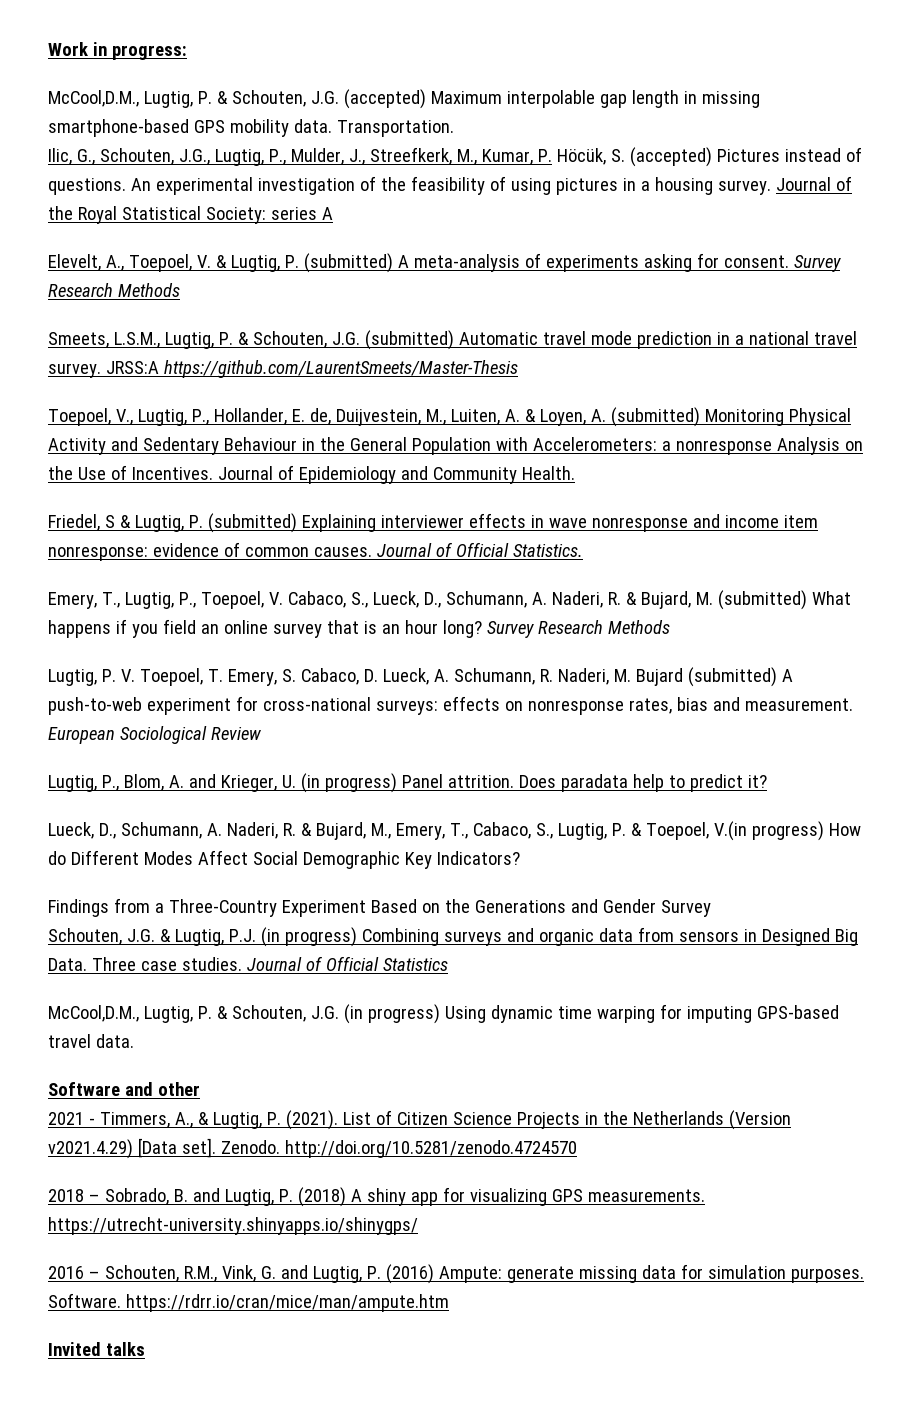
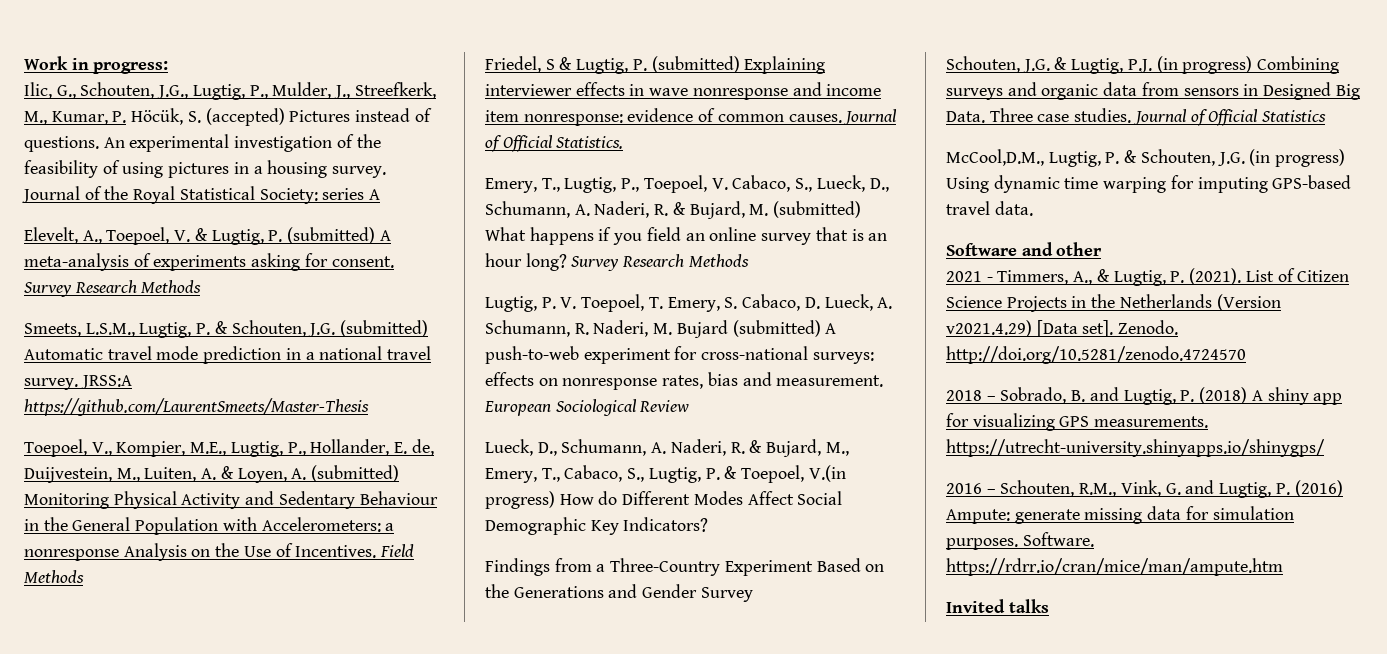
- McCool,D.M., Lugtig, P. & Schouten, J.G. (accepted) Maximum interpolable gap length in missing smartphone-based GPS mobility data. Transportation.
- Toepoel, V., Lugtig, P., Hollander, E. de, Duijvestein, M., Luiten, A. & Loyen, A. (submitted) Monitoring Physical Activity and Sedentary Behaviour in the General Population with Accelerometers: a nonresponse Analysis on the Use of Incentives.
+ Toepoel, V., Kompier, M.E., Lugtig, P., Hollander, E. de, Duijvestein, M., Luiten, A. & Loyen, A. (submitted) Monitoring Physical Activity and Sedentary Behaviour in the General Population with Accelerometers: a nonresponse Analysis on the Use of Incentives.
- Journal of Epidemiology and Community Health.
+ Field Methods
- Lugtig, P., Blom, A. and Krieger, U. (in progress) Panel attrition. Does paradata help to predict it?

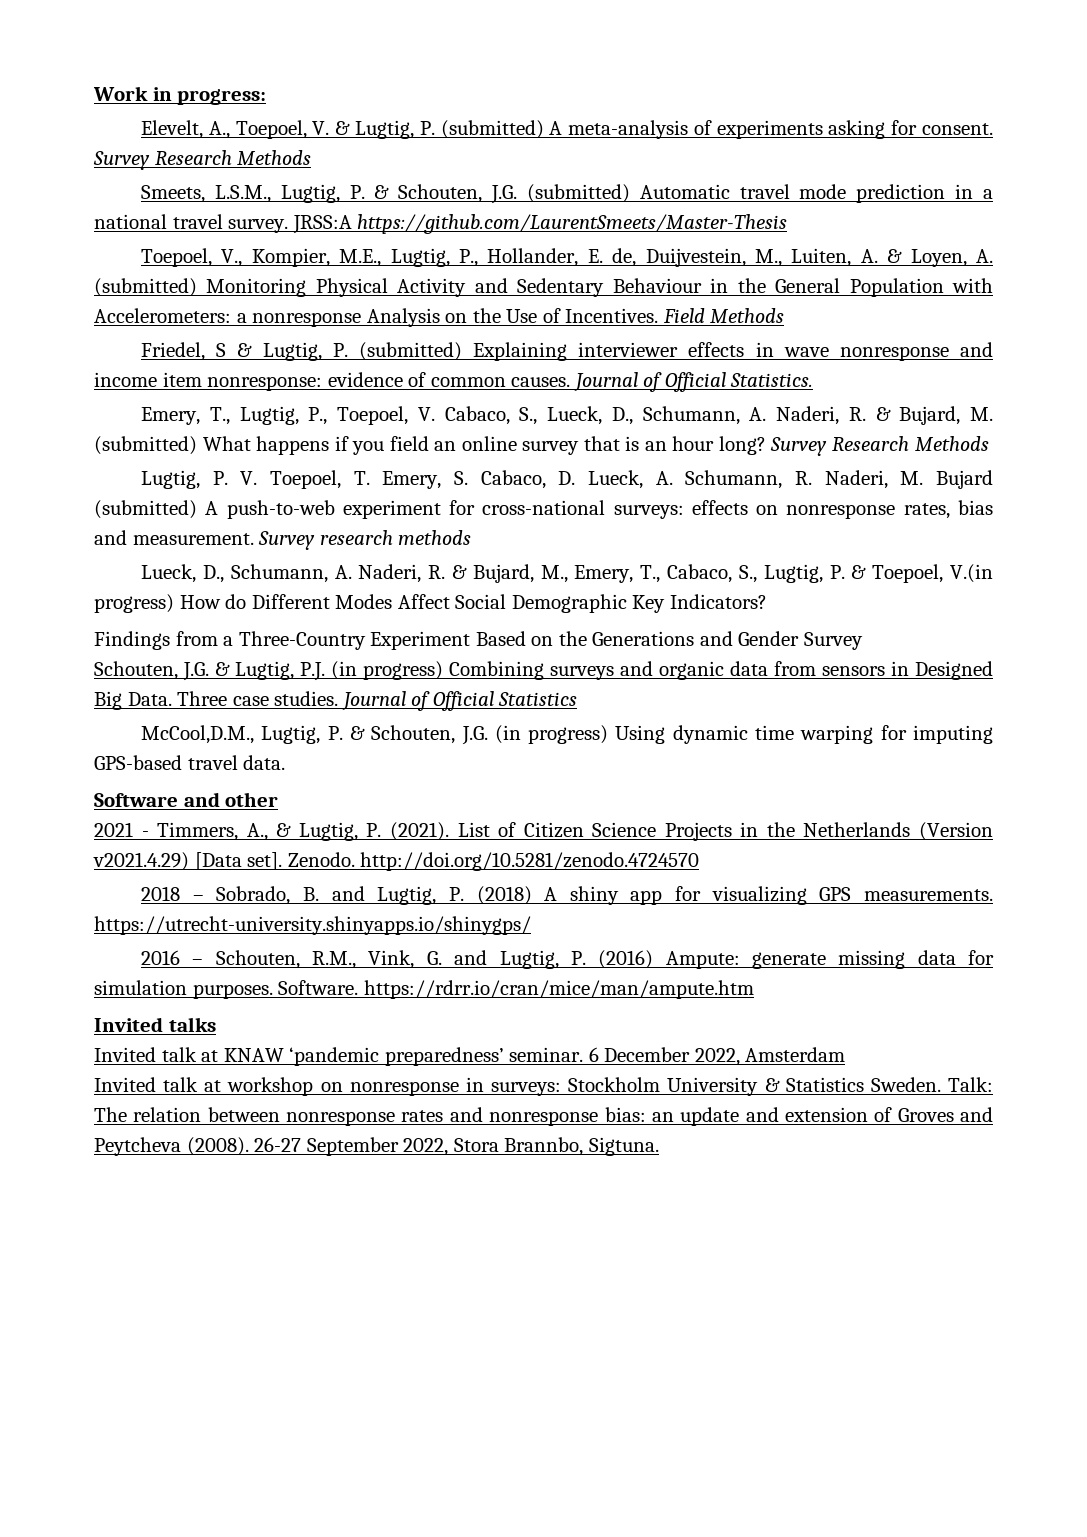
- Ilic, G., Schouten, J.G., Lugtig, P., Mulder, J., Streefkerk, M., Kumar, P. Höcük, S. (accepted) Pictures instead of questions. An experimental investigation of the feasibility of using pictures in a housing survey. Journal of the Royal Statistical Society: series A
- European Sociological Review
+ Survey research methods
+ Invited talk at KNAW ‘pandemic preparedness’ seminar. 6 December 2022, Amsterdam
+ Invited talk at workshop on nonresponse in surveys: Stockholm University & Statistics Sweden. Talk: The relation between nonresponse rates and nonresponse bias: an update and extension of Groves and Peytcheva (2008). 26-27 September 2022, Stora Brannbo, Sigtuna.

